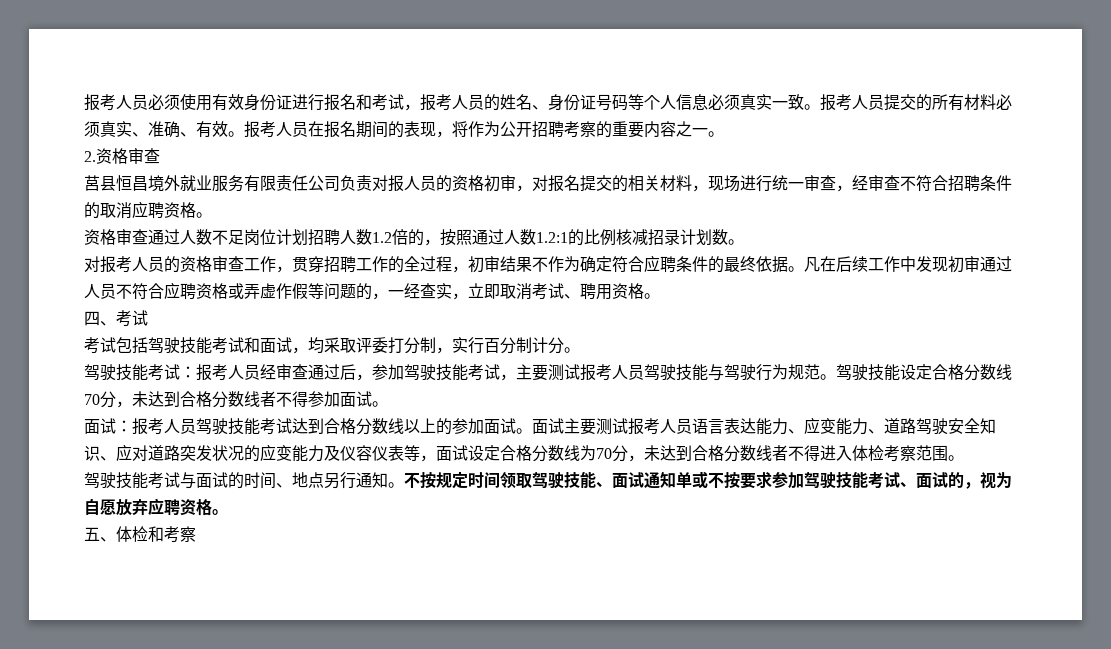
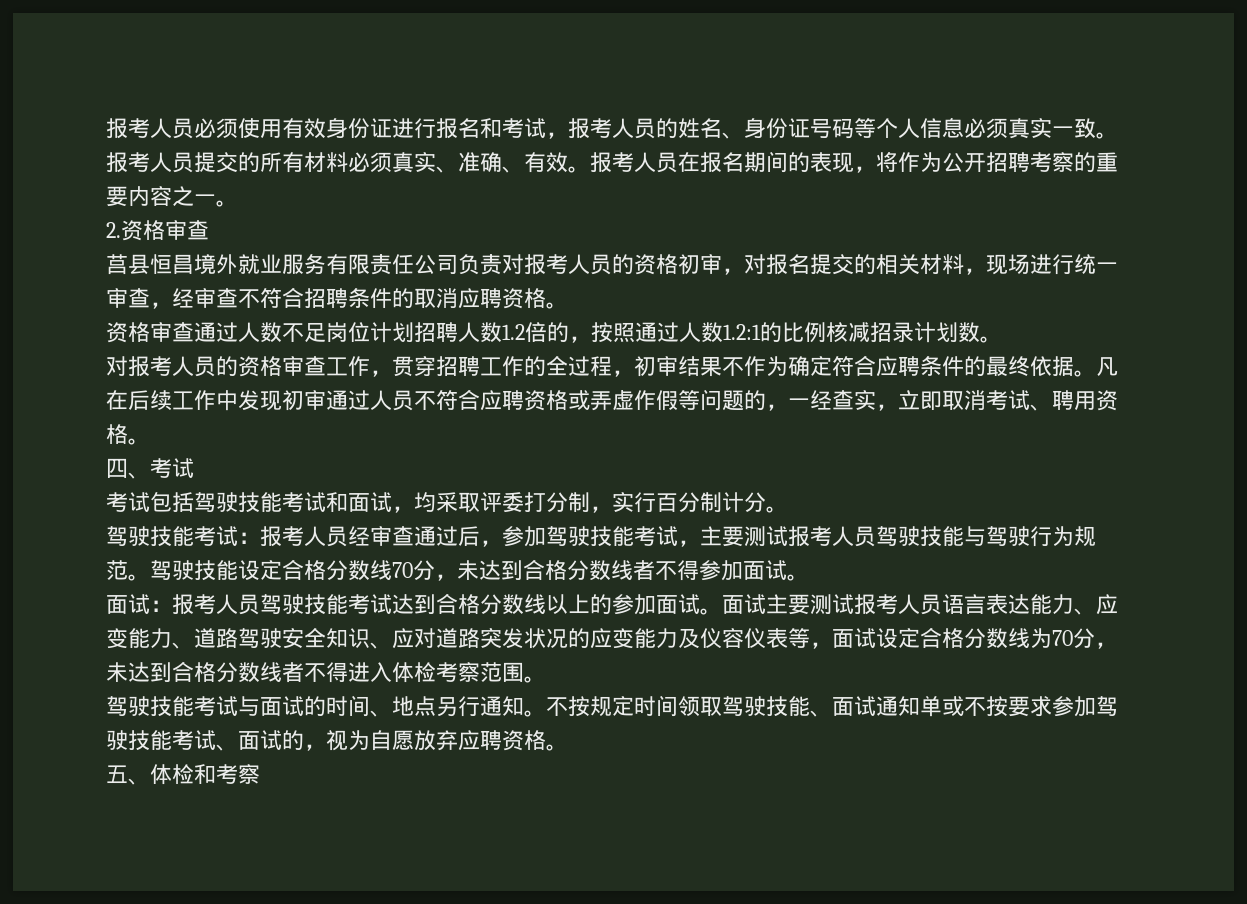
- 莒县恒昌境外就业服务有限责任公司负责对报人员的资格初审，对报名提交的相关材料，现场进行统一审查，经审查不符合招聘条件的取消应聘资格。
+ 莒县恒昌境外就业服务有限责任公司负责对报考人员的资格初审，对报名提交的相关材料，现场进行统一审查，经审查不符合招聘条件的取消应聘资格。

